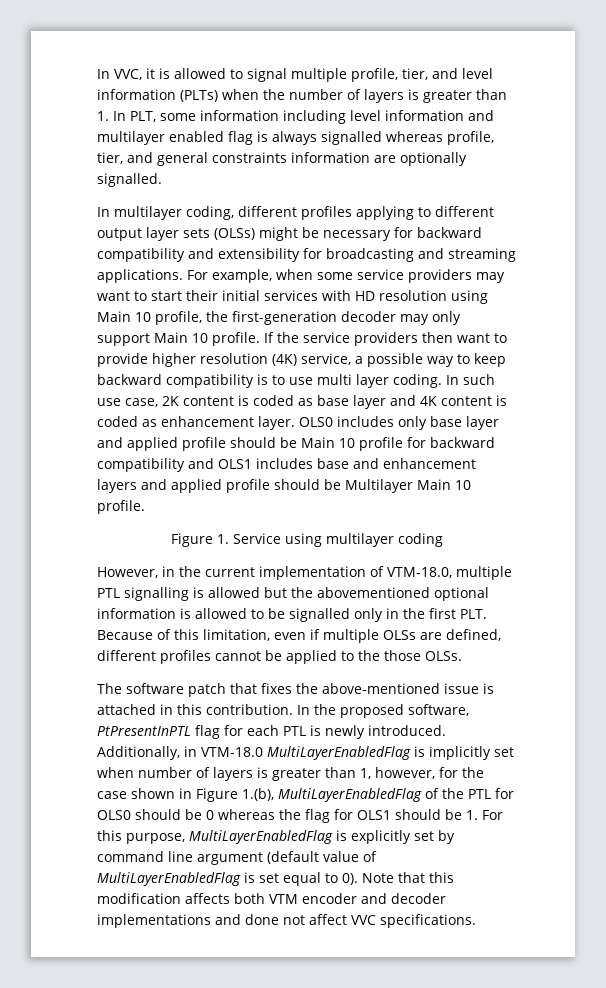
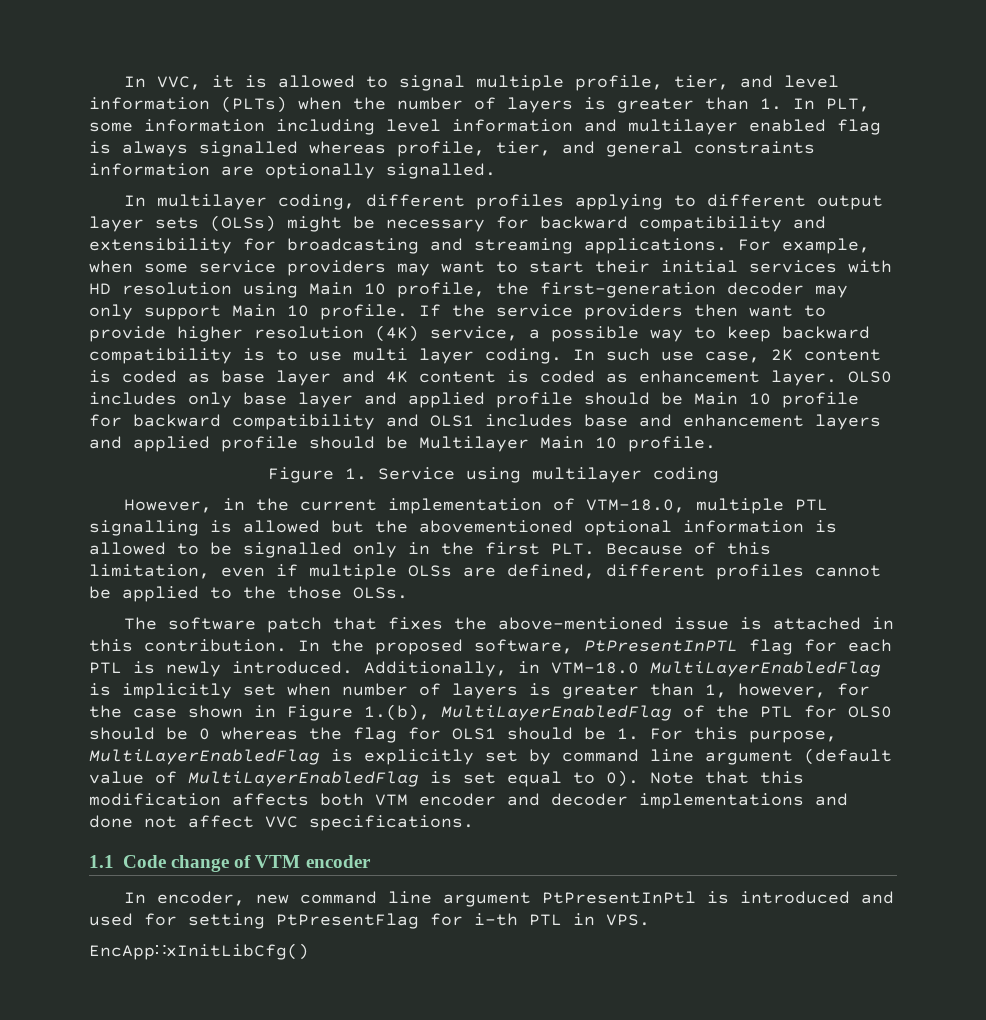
+ 1.1 Code change of VTM encoder
+ In encoder, new command line argument PtPresentInPtl is introduced and used for setting PtPresentFlag for i-th PTL in VPS.
+ EncApp∷xInitLibCfg()

